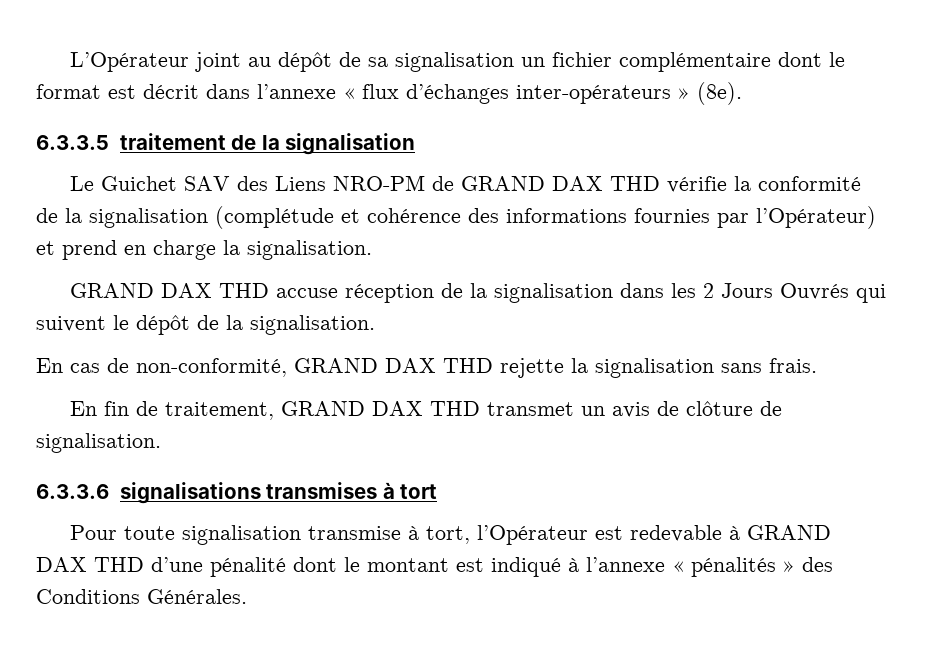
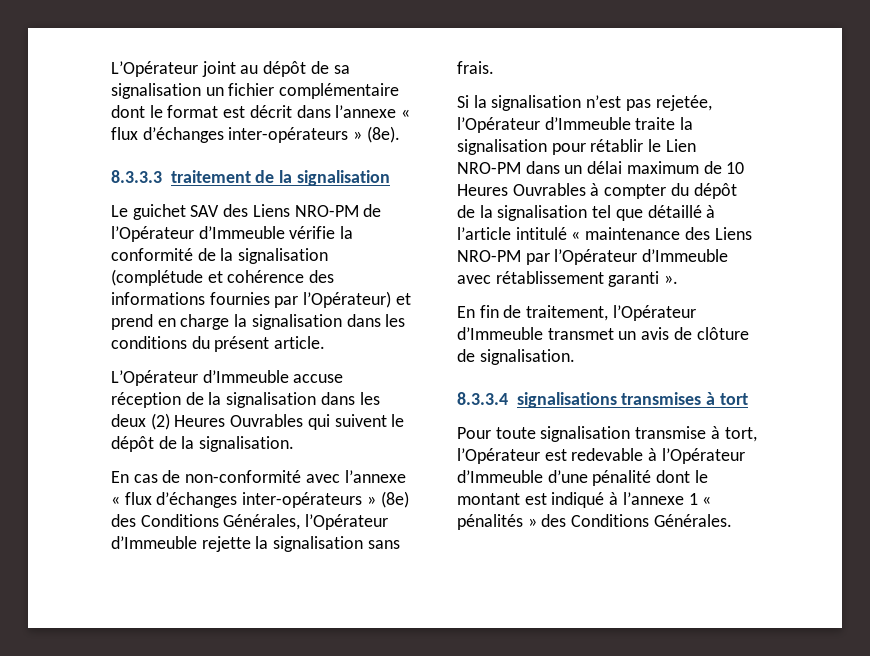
- 6.3.3.5 traitement de la signalisation
+ 8.3.3.3 traitement de la signalisation
- Le Guichet SAV des Liens NRO-PM de GRAND DAX THD vérifie la conformité de la signalisation (complétude et cohérence des informations fournies par l’Opérateur) et prend en charge la signalisation.
- GRAND DAX THD accuse réception de la signalisation dans les 2 Jours Ouvrés qui suivent le dépôt de la signalisation.
+ Le guichet SAV des Liens NRO-PM de l’Opérateur d’Immeuble vérifie la conformité de la signalisation (complétude et cohérence des informations fournies par l’Opérateur) et prend en charge la signalisation dans les conditions du présent article.
+ L’Opérateur d’Immeuble accuse réception de la signalisation dans les deux (2) Heures Ouvrables qui suivent le dépôt de la signalisation.
- En cas de non-conformité, GRAND DAX THD rejette la signalisation sans frais.
+ En cas de non-conformité avec l’annexe « flux d’échanges inter-opérateurs » (8e) des Conditions Générales, l’Opérateur d’Immeuble rejette la signalisation sans frais.
+ Si la signalisation n’est pas rejetée, l’Opérateur d’Immeuble traite la signalisation pour rétablir le Lien NRO-PM dans un délai maximum de 10 Heures Ouvrables à compter du dépôt de la signalisation tel que détaillé à l’article intitulé « maintenance des Liens NRO-PM par l’Opérateur d’Immeuble avec rétablissement garanti ».
- En fin de traitement, GRAND DAX THD transmet un avis de clôture de signalisation.
+ En fin de traitement, l’Opérateur d’Immeuble transmet un avis de clôture de signalisation.
- 6.3.3.6 signalisations transmises à tort
+ 8.3.3.4 signalisations transmises à tort
- Pour toute signalisation transmise à tort, l’Opérateur est redevable à GRAND DAX THD d’une pénalité dont le montant est indiqué à l’annexe « pénalités » des Conditions Générales.
+ Pour toute signalisation transmise à tort, l’Opérateur est redevable à l’Opérateur d’Immeuble d’une pénalité dont le montant est indiqué à l’annexe 1 « pénalités » des Conditions Générales.

